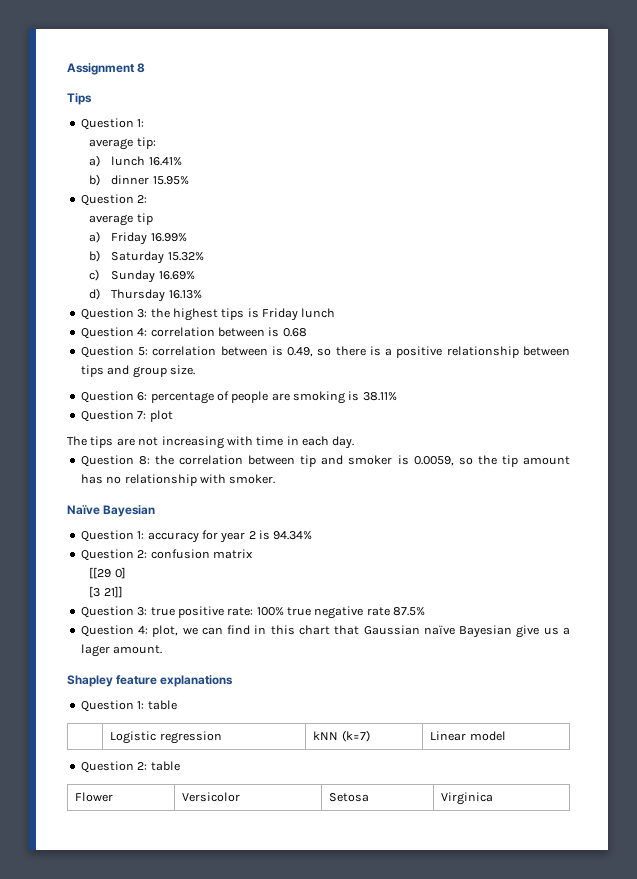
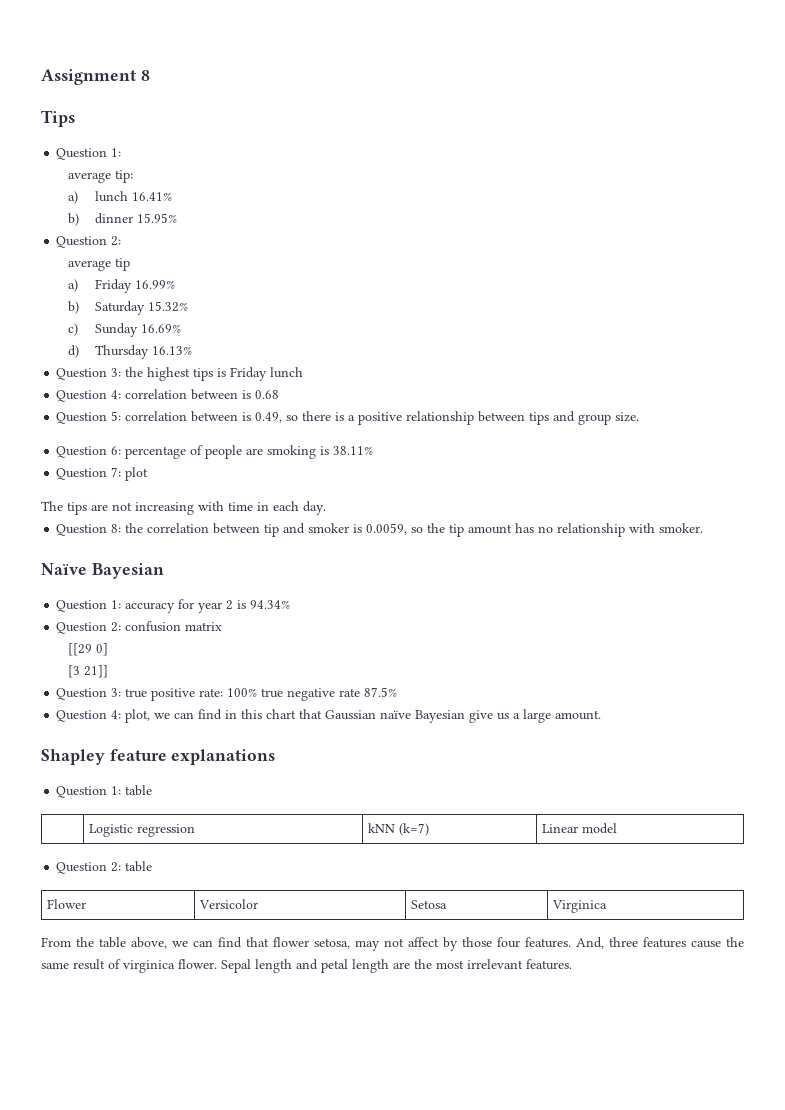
- Question 4: plot, we can find in this chart that Gaussian naïve Bayesian give us a lager amount.
+ Question 4: plot, we can find in this chart that Gaussian naïve Bayesian give us a large amount.
+ From the table above, we can find that flower setosa, may not affect by those four features. And, three features cause the same result of virginica flower. Sepal length and petal length are the most irrelevant features.

